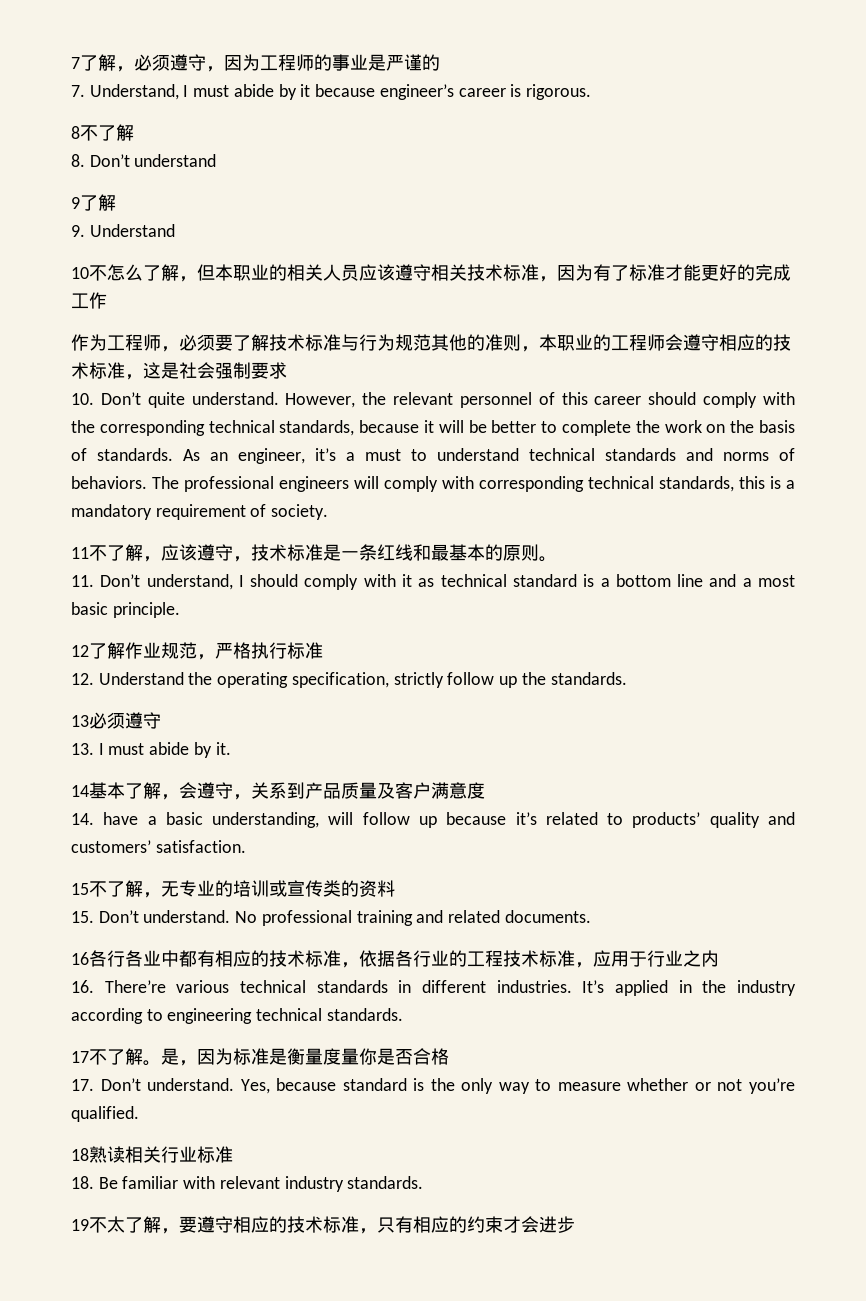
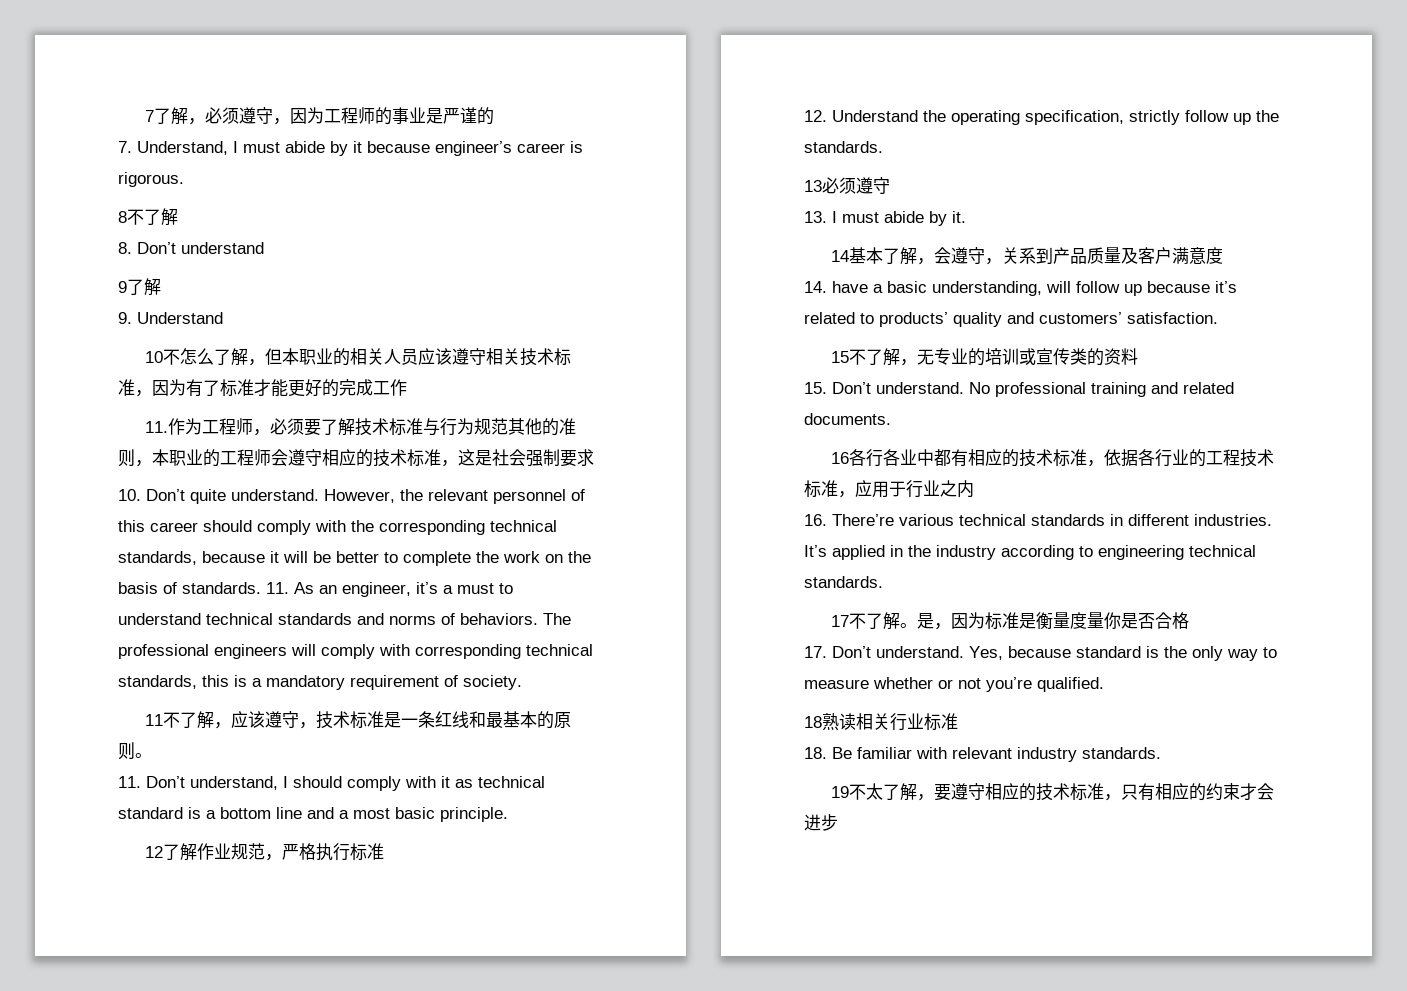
- 作为工程师，必须要了解技术标准与行为规范其他的准则，本职业的工程师会遵守相应的技术标准，这是社会强制要求
+ 11.作为工程师，必须要了解技术标准与行为规范其他的准则，本职业的工程师会遵守相应的技术标准，这是社会强制要求
- As an engineer, it’s a must to understand technical standards and norms of behaviors.
+ 11. As an engineer, it’s a must to understand technical standards and norms of behaviors.

